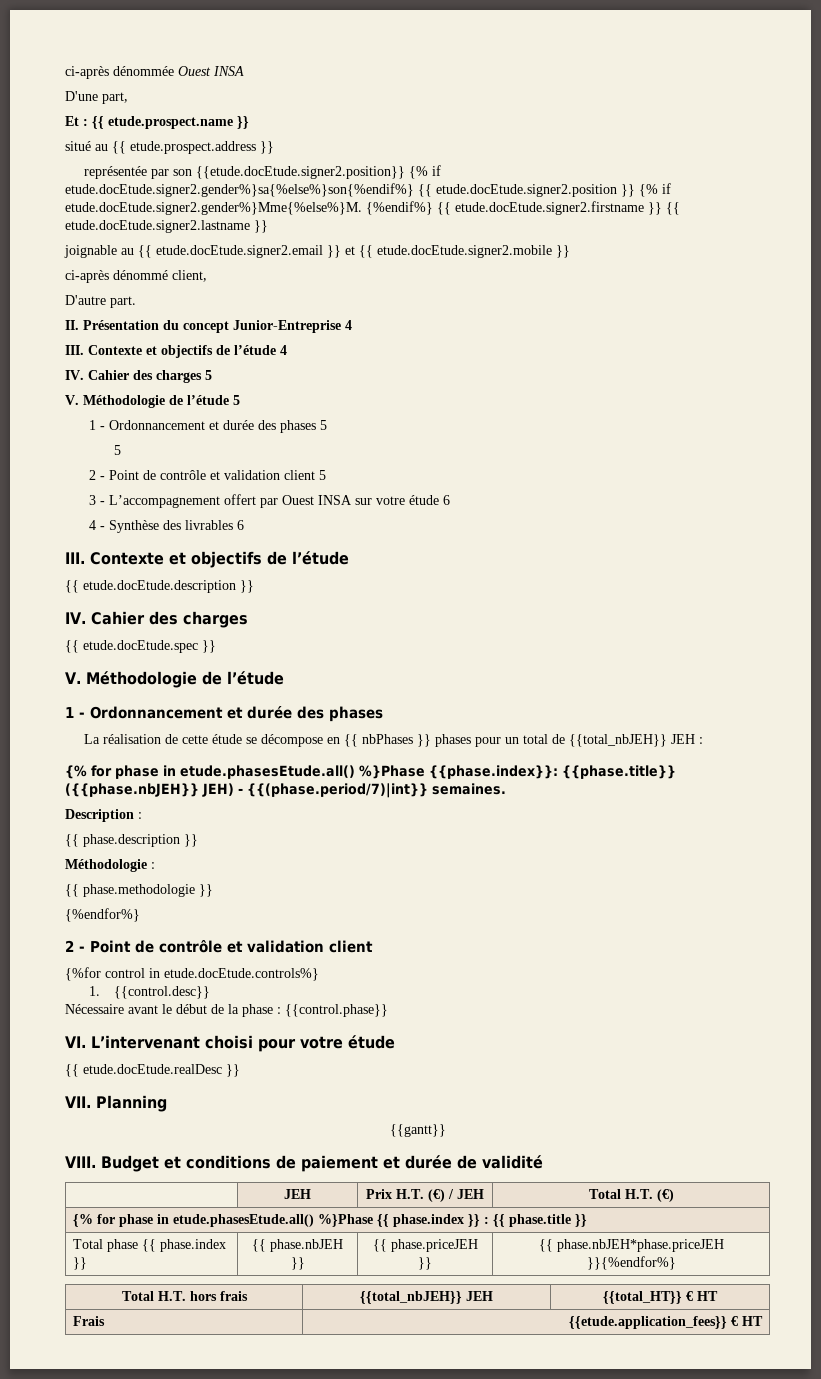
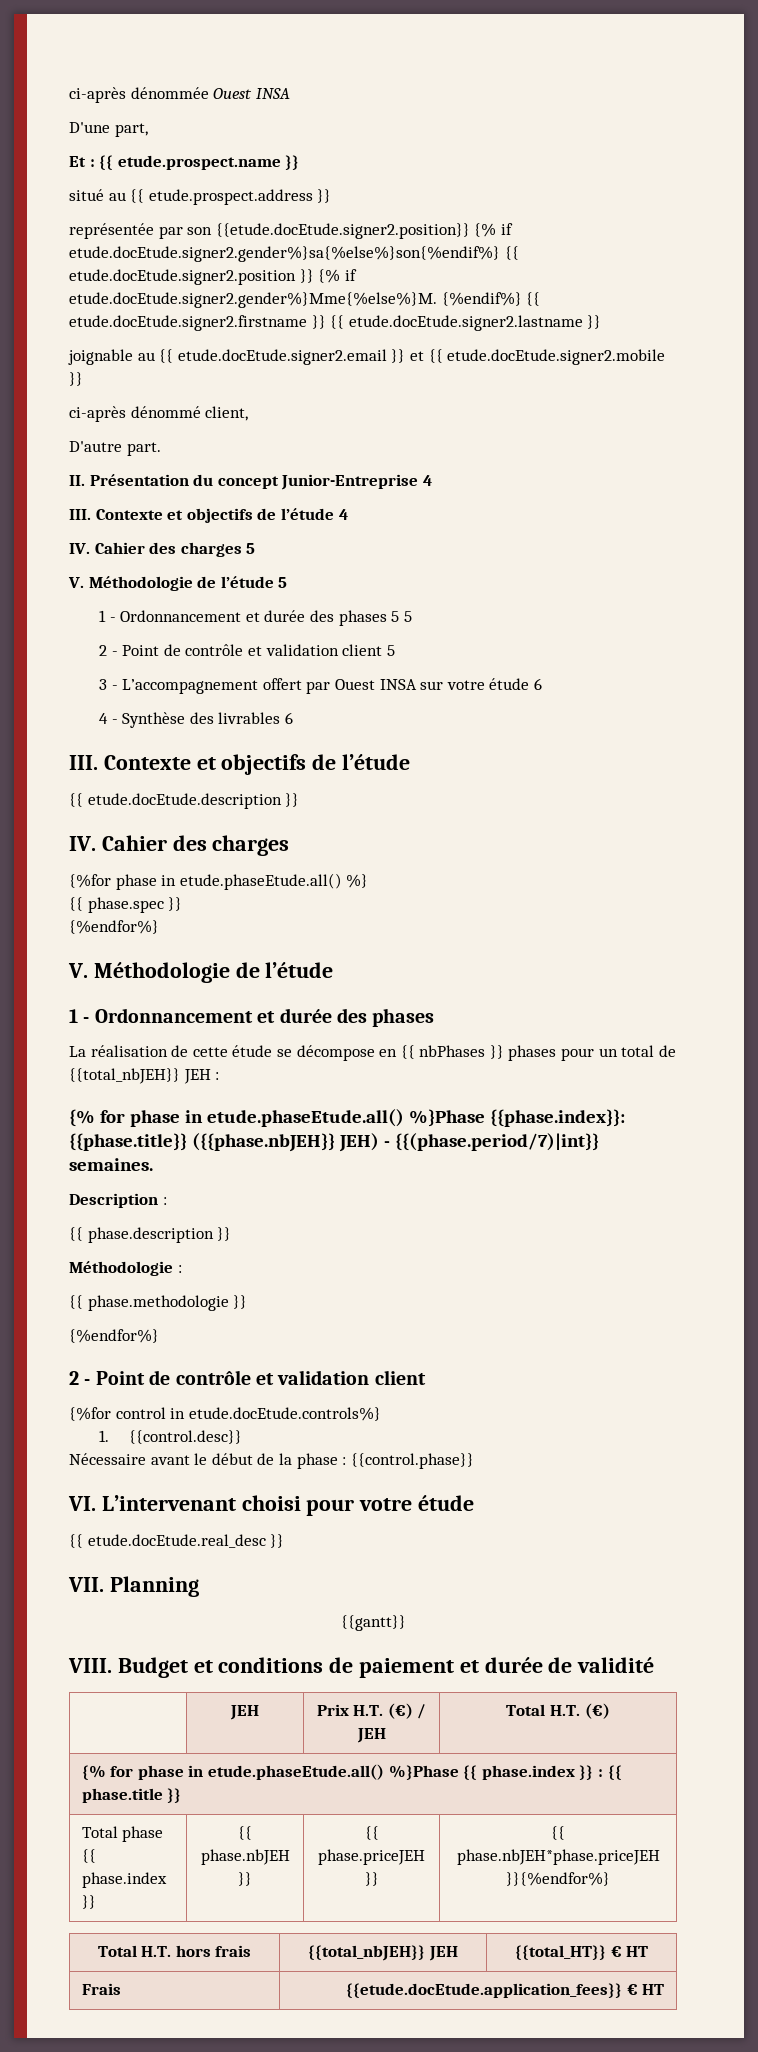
- 1 - Ordonnancement et durée des phases 5
- 5
+ 1 - Ordonnancement et durée des phases 5 5
- {{ etude.docEtude.spec }}
+ {%for phase in etude.phaseEtude.all() %}
+ {{ phase.spec }}
+ {%endfor%}
- {% for phase in etude.phasesEtude.all() %}Phase {{phase.index}}: {{phase.title}} ({{phase.nbJEH}} JEH) - {{(phase.period/7)|int}} semaines.
+ {% for phase in etude.phaseEtude.all() %}Phase {{phase.index}}: {{phase.title}} ({{phase.nbJEH}} JEH) - {{(phase.period/7)|int}} semaines.
- {{ etude.docEtude.realDesc }}
+ {{ etude.docEtude.real_desc }}
- {% for phase in etude.phasesEtude.all() %}Phase {{ phase.index }} : {{ phase.title }}
+ {% for phase in etude.phaseEtude.all() %}Phase {{ phase.index }} : {{ phase.title }}
- Frais | {{etude.application_fees}} € HT
+ Frais | {{etude.docEtude.application_fees}} € HT

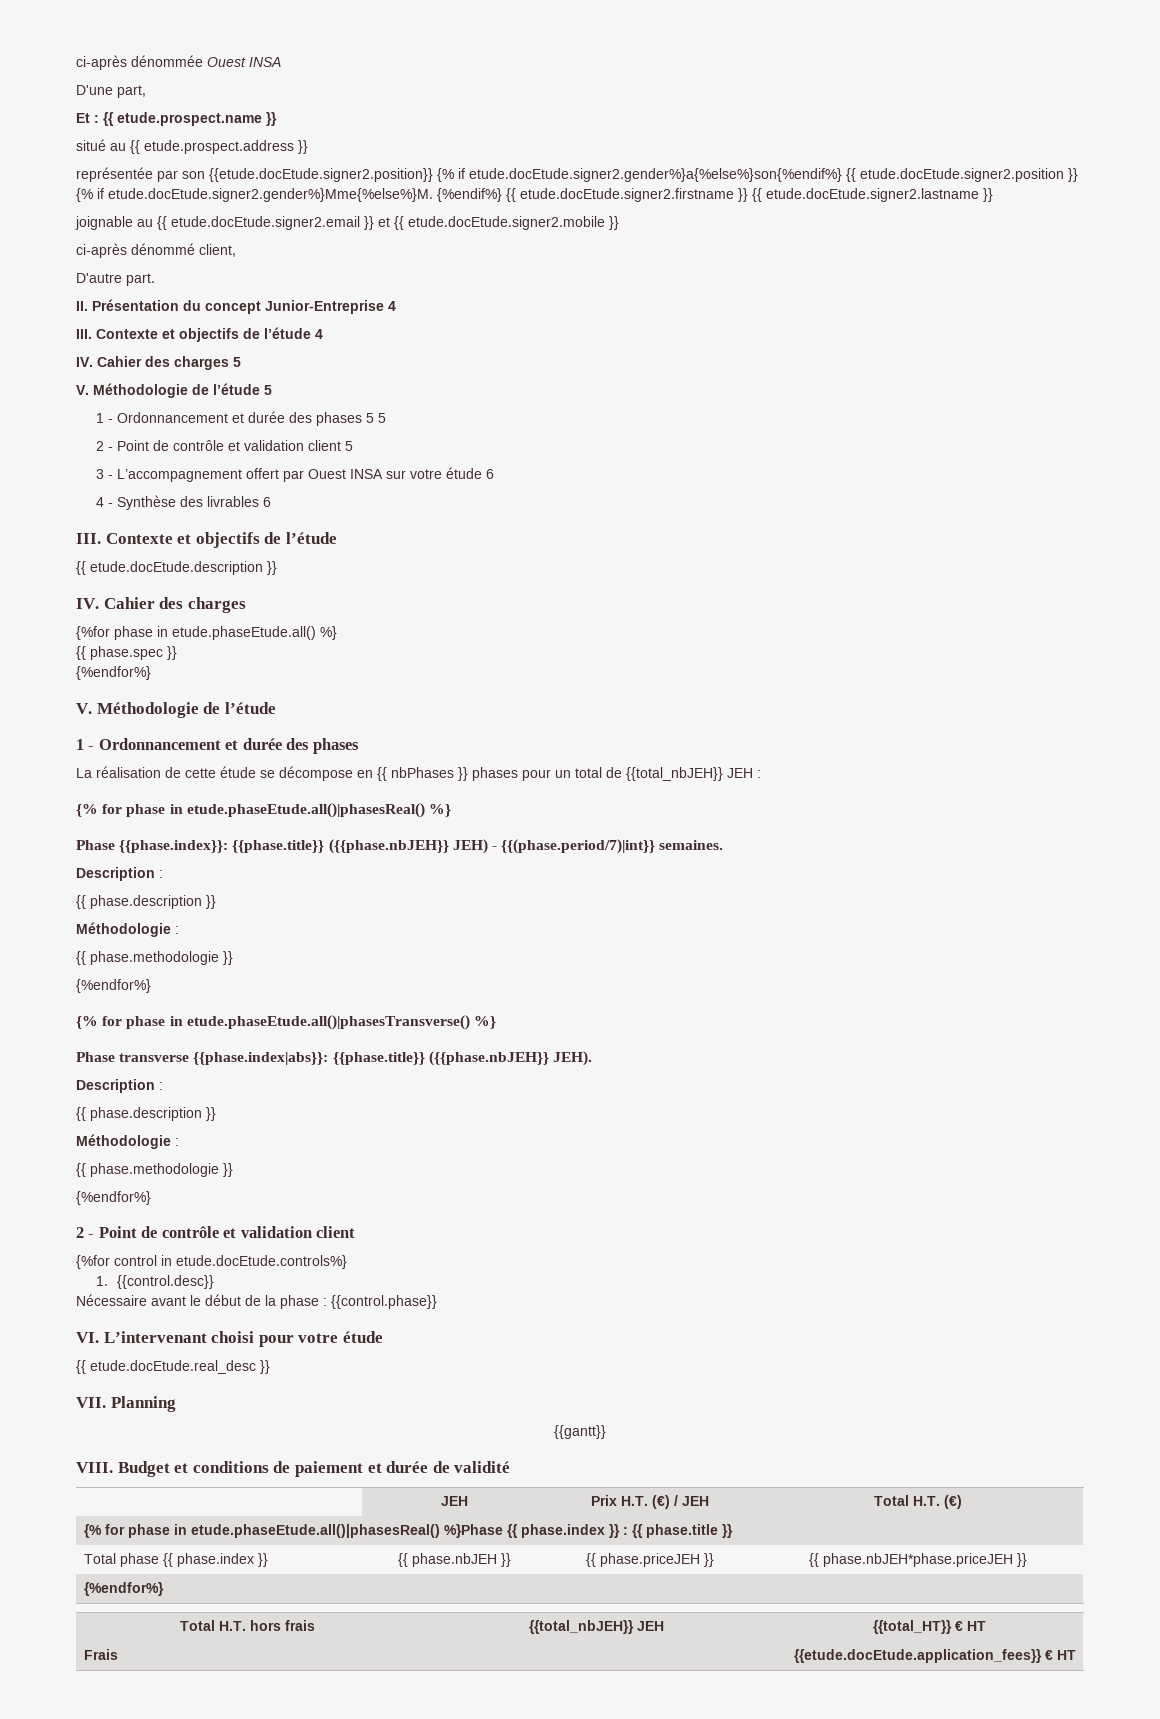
- représentée par son {{etude.docEtude.signer2.position}} {% if etude.docEtude.signer2.gender%}sa{%else%}son{%endif%} {{ etude.docEtude.signer2.position }} {% if etude.docEtude.signer2.gender%}Mme{%else%}M. {%endif%} {{ etude.docEtude.signer2.firstname }} {{ etude.docEtude.signer2.lastname }}
+ représentée par son {{etude.docEtude.signer2.position}} {% if etude.docEtude.signer2.gender%}a{%else%}son{%endif%} {{ etude.docEtude.signer2.position }} {% if etude.docEtude.signer2.gender%}Mme{%else%}M. {%endif%} {{ etude.docEtude.signer2.firstname }} {{ etude.docEtude.signer2.lastname }}
- {% for phase in etude.phaseEtude.all() %}Phase {{phase.index}}: {{phase.title}} ({{phase.nbJEH}} JEH) - {{(phase.period/7)|int}} semaines.
+ {% for phase in etude.phaseEtude.all()|phasesReal() %}
+ Phase {{phase.index}}: {{phase.title}} ({{phase.nbJEH}} JEH) - {{(phase.period/7)|int}} semaines.
+ {% for phase in etude.phaseEtude.all()|phasesTransverse() %}
+ Phase transverse {{phase.index|abs}}: {{phase.title}} ({{phase.nbJEH}} JEH).
+ Description :
+ {{ phase.description }}
+ Méthodologie :
+ {{ phase.methodologie }}
+ {%endfor%}
- {% for phase in etude.phaseEtude.all() %}Phase {{ phase.index }} : {{ phase.title }}
+ {% for phase in etude.phaseEtude.all()|phasesReal() %}Phase {{ phase.index }} : {{ phase.title }}
- Total phase {{ phase.index }} | {{ phase.nbJEH }} | {{ phase.priceJEH }} | {{ phase.nbJEH*phase.priceJEH }}{%endfor%}
+ Total phase {{ phase.index }} | {{ phase.nbJEH }} | {{ phase.priceJEH }} | {{ phase.nbJEH*phase.priceJEH }}
+ {%endfor%}

